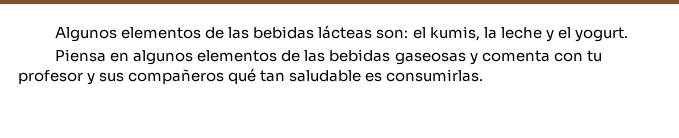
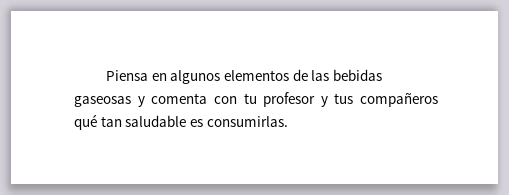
- Algunos elementos de las bebidas lácteas son: el kumis, la leche y el yogurt.
- Piensa en algunos elementos de las bebidas gaseosas y comenta con tu profesor y sus compañeros qué tan saludable es consumirlas.
+ Piensa en algunos elementos de las bebidas gaseosas y comenta con tu profesor y tus compañeros qué tan saludable es consumirlas.

